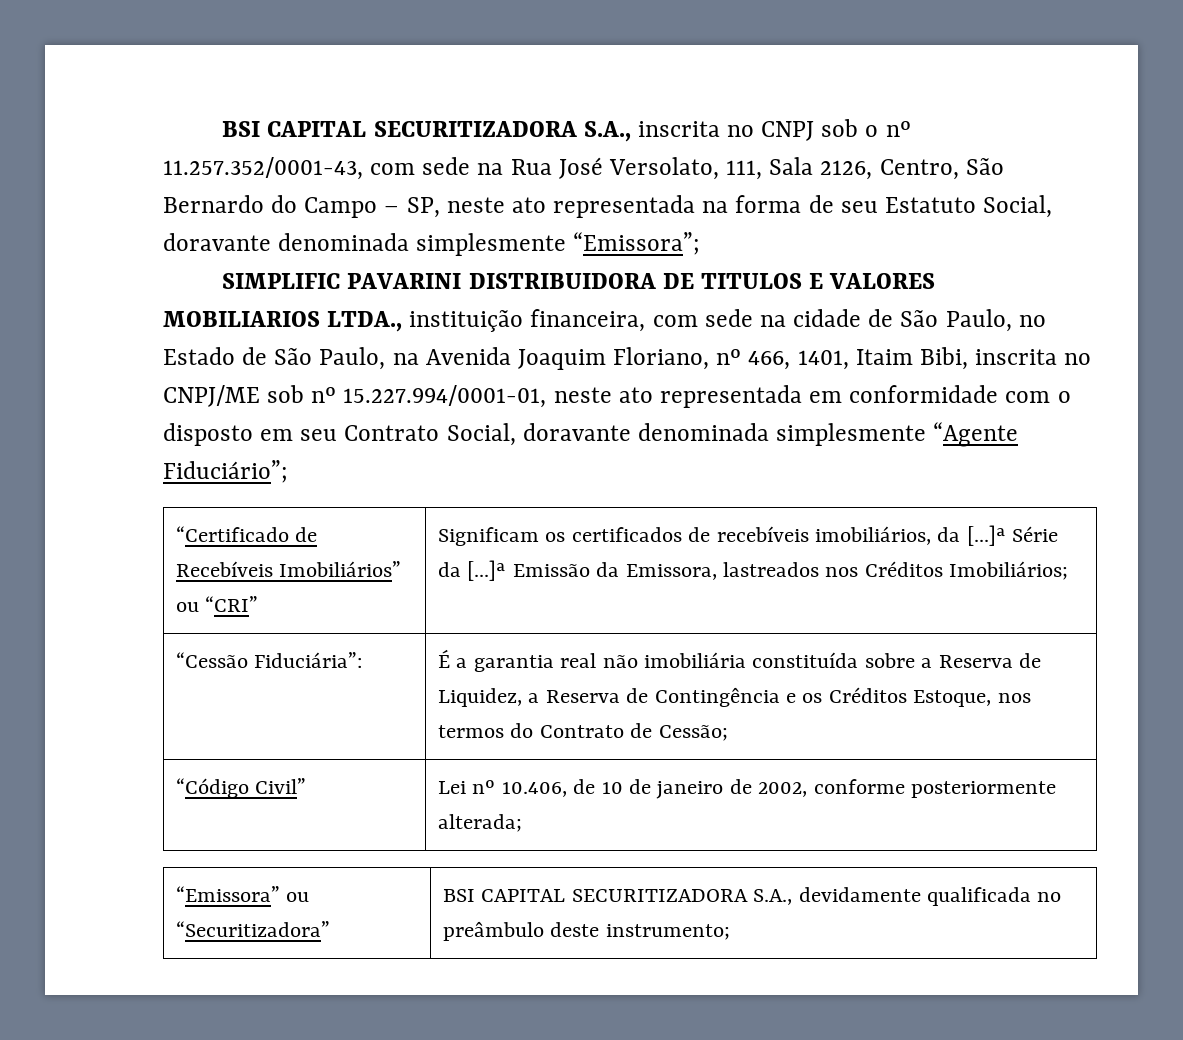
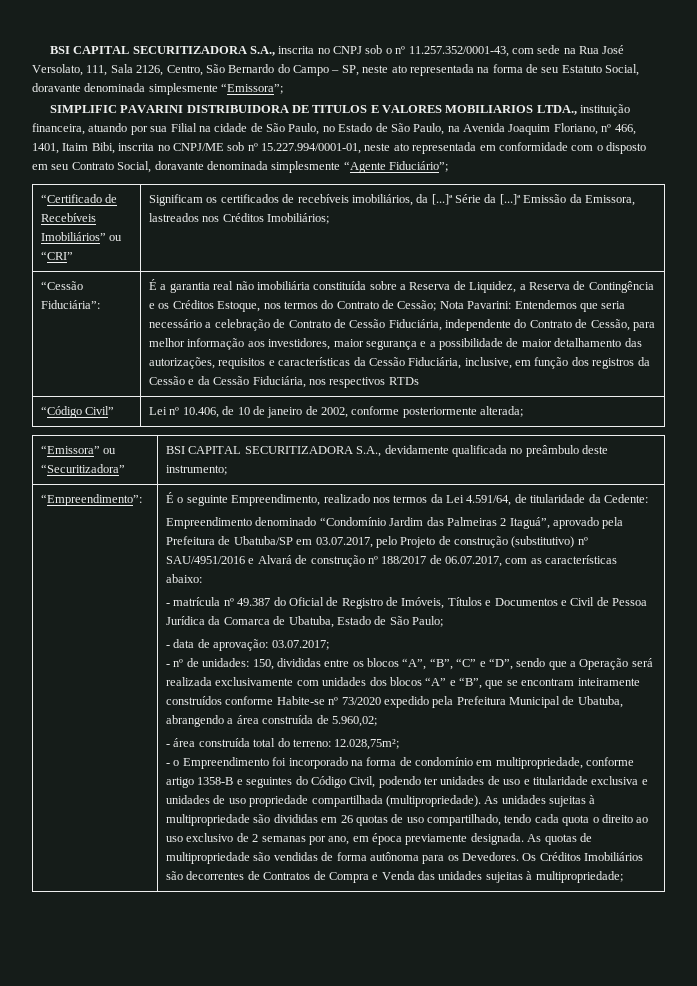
- SIMPLIFIC PAVARINI DISTRIBUIDORA DE TITULOS E VALORES MOBILIARIOS LTDA., instituição financeira, com sede na cidade de São Paulo, no Estado de São Paulo, na Avenida Joaquim Floriano, nº 466, 1401, Itaim Bibi, inscrita no CNPJ/ME sob nº 15.227.994/0001-01, neste ato representada em conformidade com o disposto em seu Contrato Social, doravante denominada simplesmente “Agente Fiduciário”;
+ SIMPLIFIC PAVARINI DISTRIBUIDORA DE TITULOS E VALORES MOBILIARIOS LTDA., instituição financeira, atuando por sua Filial na cidade de São Paulo, no Estado de São Paulo, na Avenida Joaquim Floriano, nº 466, 1401, Itaim Bibi, inscrita no CNPJ/ME sob nº 15.227.994/0001-01, neste ato representada em conformidade com o disposto em seu Contrato Social, doravante denominada simplesmente “Agente Fiduciário”;
- É a garantia real não imobiliária constituída sobre a Reserva de Liquidez, a Reserva de Contingência e os Créditos Estoque, nos termos do Contrato de Cessão;
+ É a garantia real não imobiliária constituída sobre a Reserva de Liquidez, a Reserva de Contingência e os Créditos Estoque, nos termos do Contrato de Cessão; Nota Pavarini: Entendemos que seria necessário a celebração de Contrato de Cessão Fiduciária, independente do Contrato de Cessão, para melhor informação aos investidores, maior segurança e a possibilidade de maior detalhamento das autorizações, requisitos e características da Cessão Fiduciária, inclusive, em função dos registros da Cessão e da Cessão Fiduciária, nos respectivos RTDs
+ “Empreendimento”: | É o seguinte Empreendimento, realizado nos termos da Lei 4.591/64, de titularidade da Cedente:
+ Empreendimento denominado “Condomínio Jardim das Palmeiras 2 Itaguá”, aprovado pela Prefeitura de Ubatuba/SP em 03.07.2017, pelo Projeto de construção (substitutivo) nº SAU/4951/2016 e Alvará de construção nº 188/2017 de 06.07.2017, com as características abaixo:
+ - matrícula nº 49.387 do Oficial de Registro de Imóveis, Títulos e Documentos e Civil de Pessoa Jurídica da Comarca de Ubatuba, Estado de São Paulo;
+ - data de aprovação: 03.07.2017;
+ - nº de unidades: 150, divididas entre os blocos “A”, “B”, “C” e “D”, sendo que a Operação será realizada exclusivamente com unidades dos blocos “A” e “B”, que se encontram inteiramente construídos conforme Habite-se nº 73/2020 expedido pela Prefeitura Municipal de Ubatuba, abrangendo a área construída de 5.960,02;
+ - área construída total do terreno: 12.028,75m²;
+ - o Empreendimento foi incorporado na forma de condomínio em multipropriedade, conforme artigo 1358-B e seguintes do Código Civil, podendo ter unidades de uso e titularidade exclusiva e unidades de uso propriedade compartilhada (multipropriedade). As unidades sujeitas à multipropriedade são divididas em 26 quotas de uso compartilhado, tendo cada quota o direito ao uso exclusivo de 2 semanas por ano, em época previamente designada. As quotas de multipropriedade são vendidas de forma autônoma para os Devedores. Os Créditos Imobiliários são decorrentes de Contratos de Compra e Venda das unidades sujeitas à multipropriedade;

